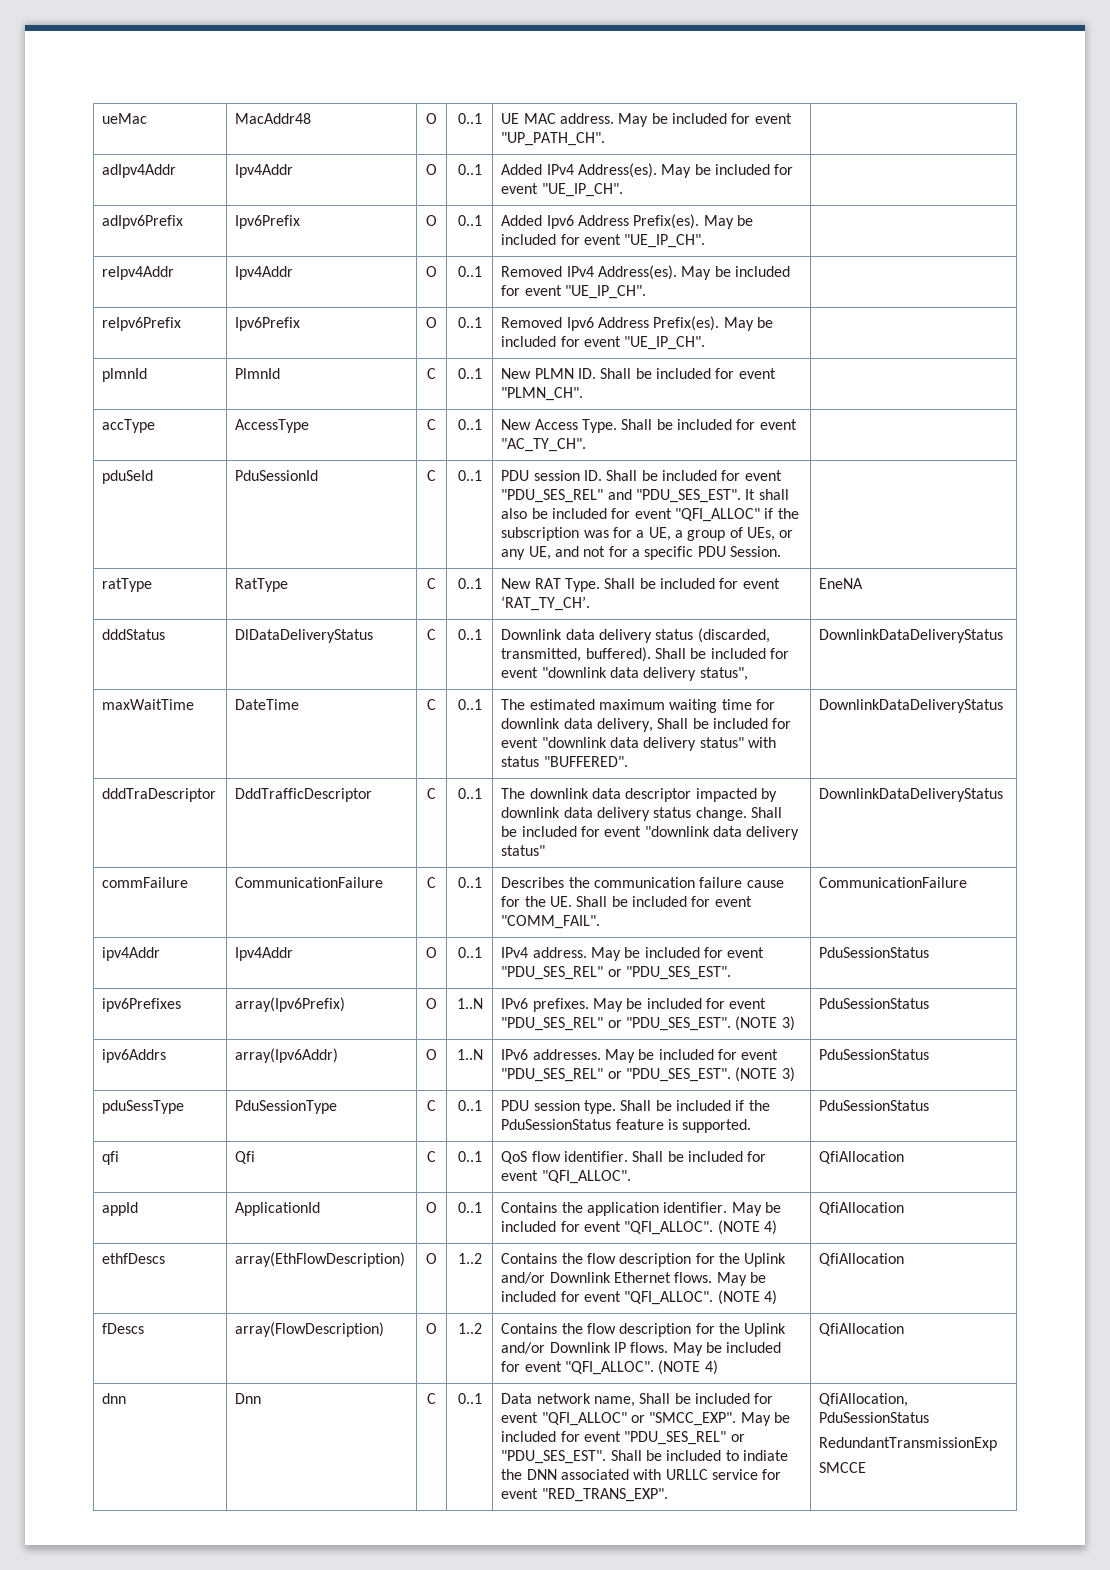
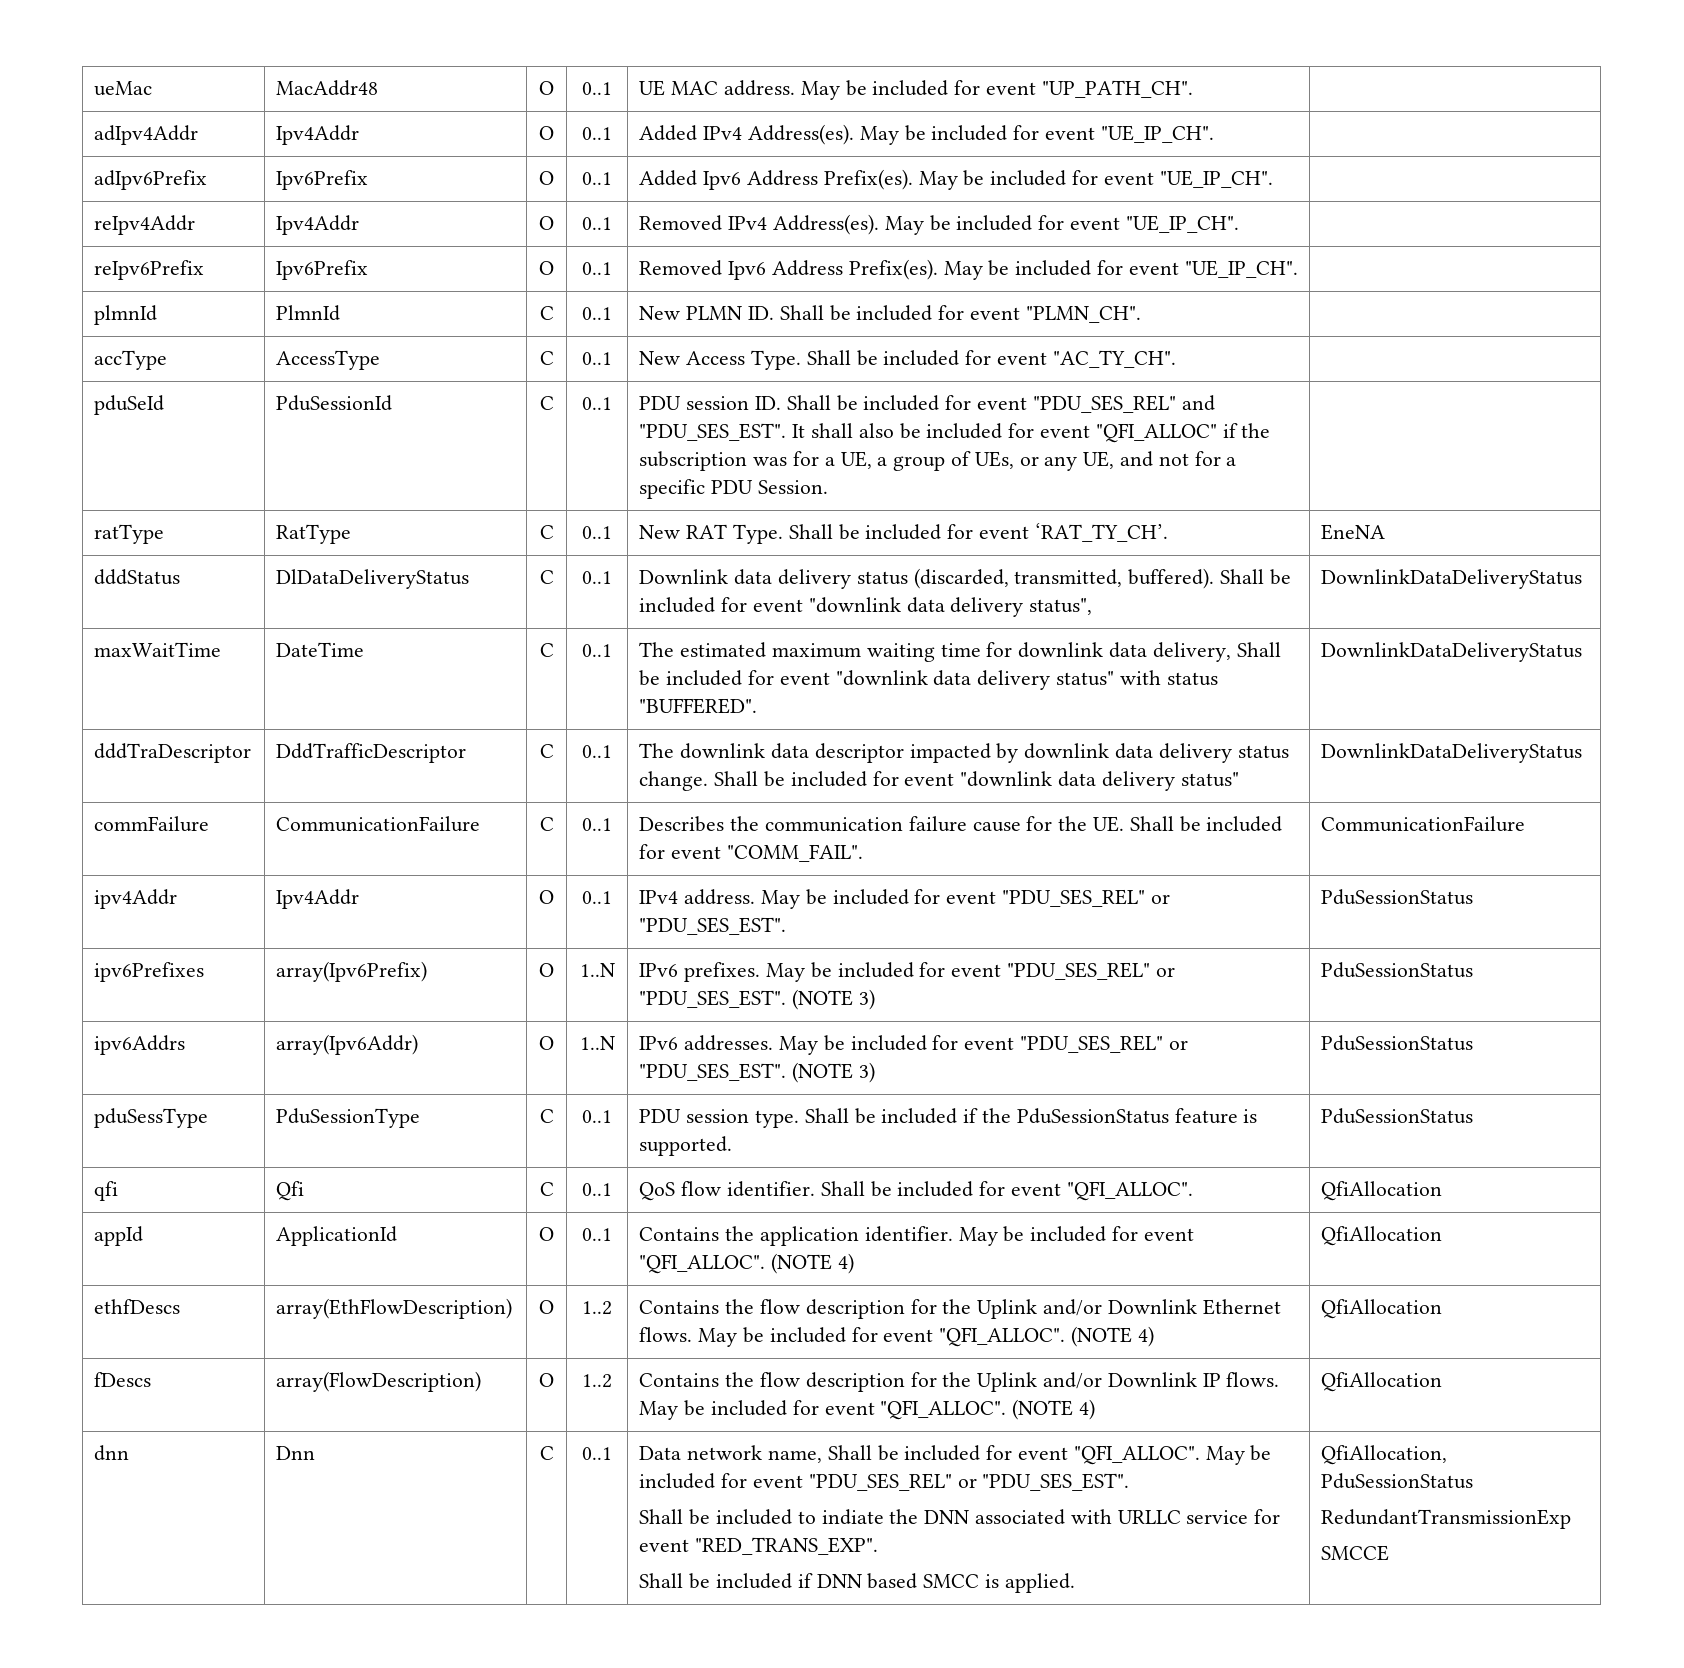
- Data network name, Shall be included for event "QFI_ALLOC" or "SMCC_EXP". May be included for event "PDU_SES_REL" or "PDU_SES_EST". Shall be included to indiate the DNN associated with URLLC service for event "RED_TRANS_EXP".
+ Data network name, Shall be included for event "QFI_ALLOC". May be included for event "PDU_SES_REL" or "PDU_SES_EST".
+ Shall be included to indiate the DNN associated with URLLC service for event "RED_TRANS_EXP".
+ Shall be included if DNN based SMCC is applied.

